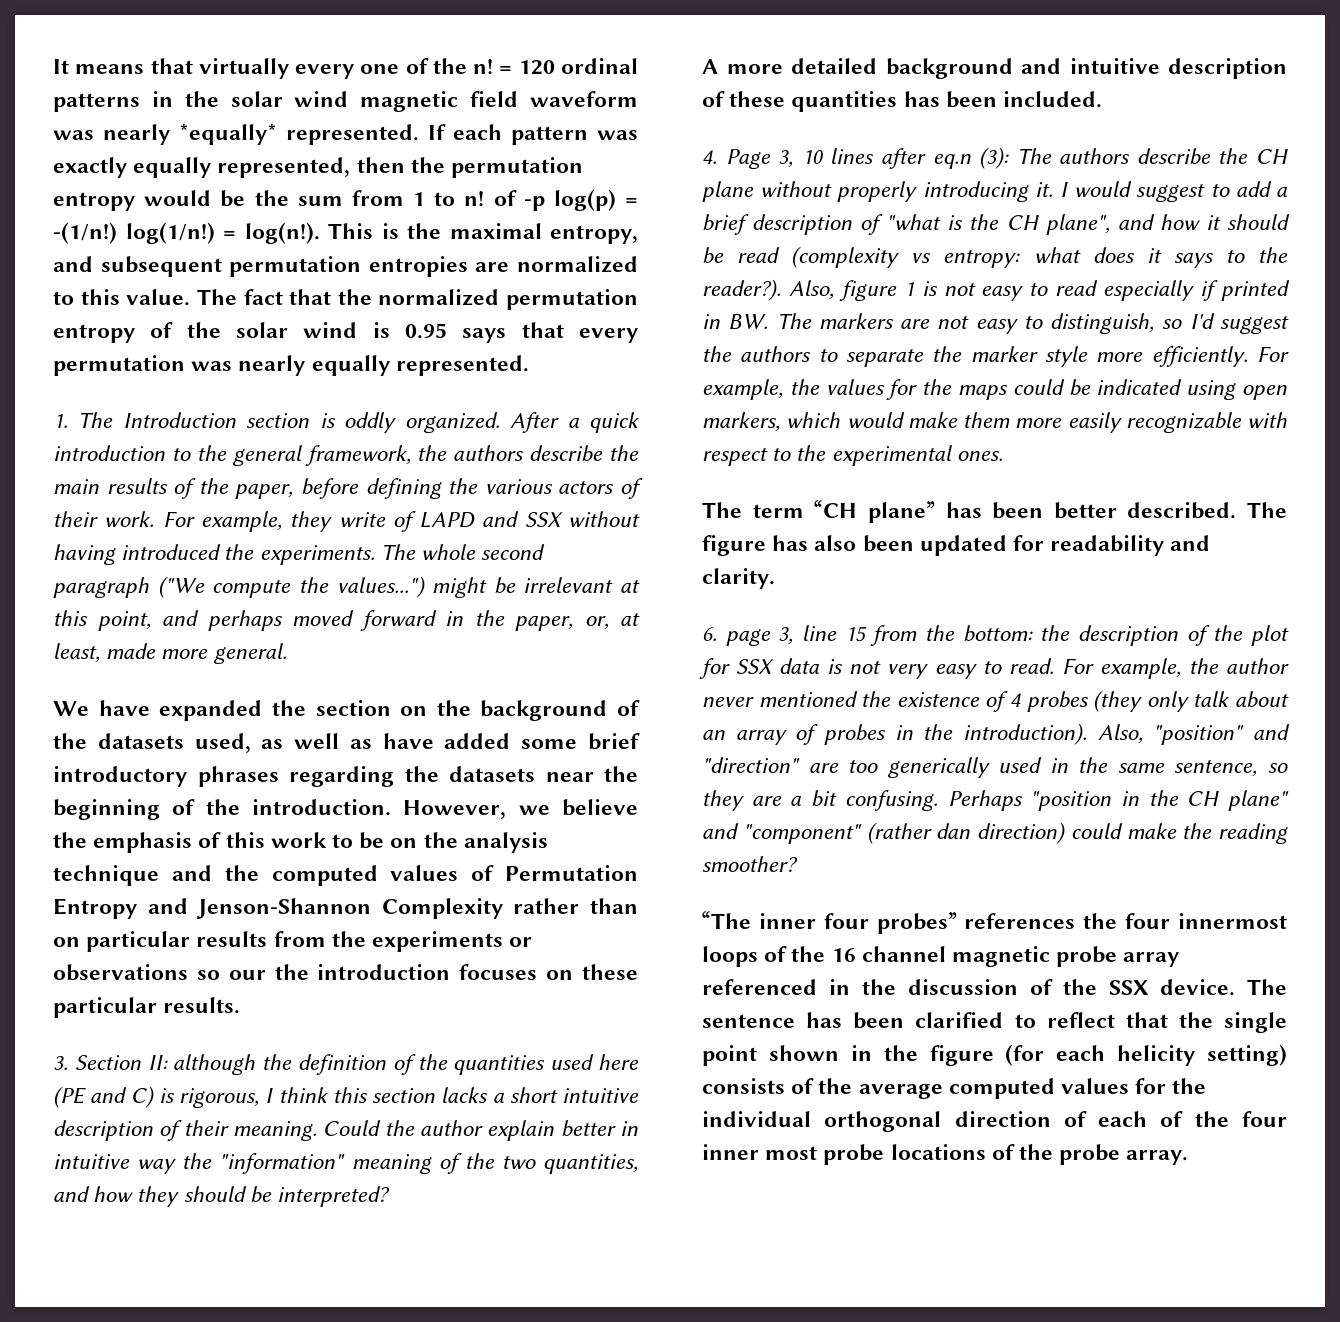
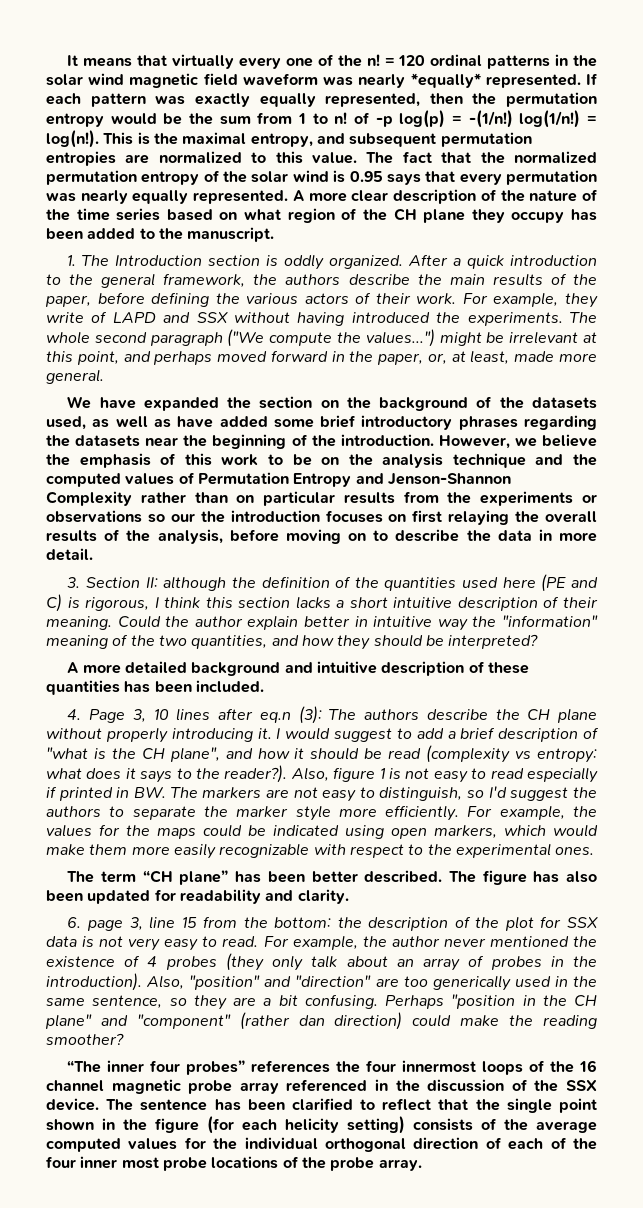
+ A more clear description of the nature of the time series based on what region of the CH plane they occupy has been added to the manuscript.
- However, we believe the emphasis of this work to be on the analysis technique and the computed values of Permutation Entropy and Jenson-Shannon Complexity rather than on particular results from the experiments or observations so our the introduction focuses on these particular results.
+ However, we believe the emphasis of this work to be on the analysis technique and the computed values of Permutation Entropy and Jenson-Shannon Complexity rather than on particular results from the experiments or observations so our the introduction focuses on first relaying the overall results of the analysis, before moving on to describe the data in more detail.

